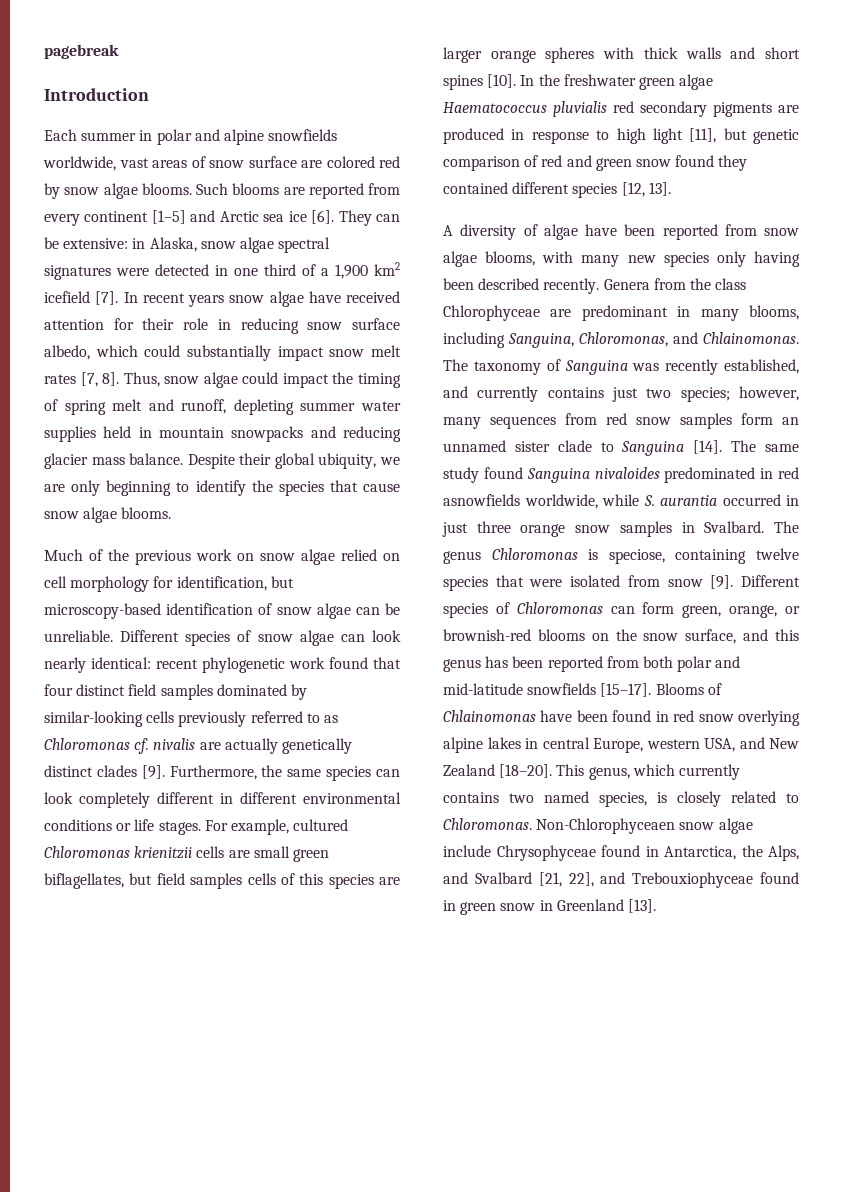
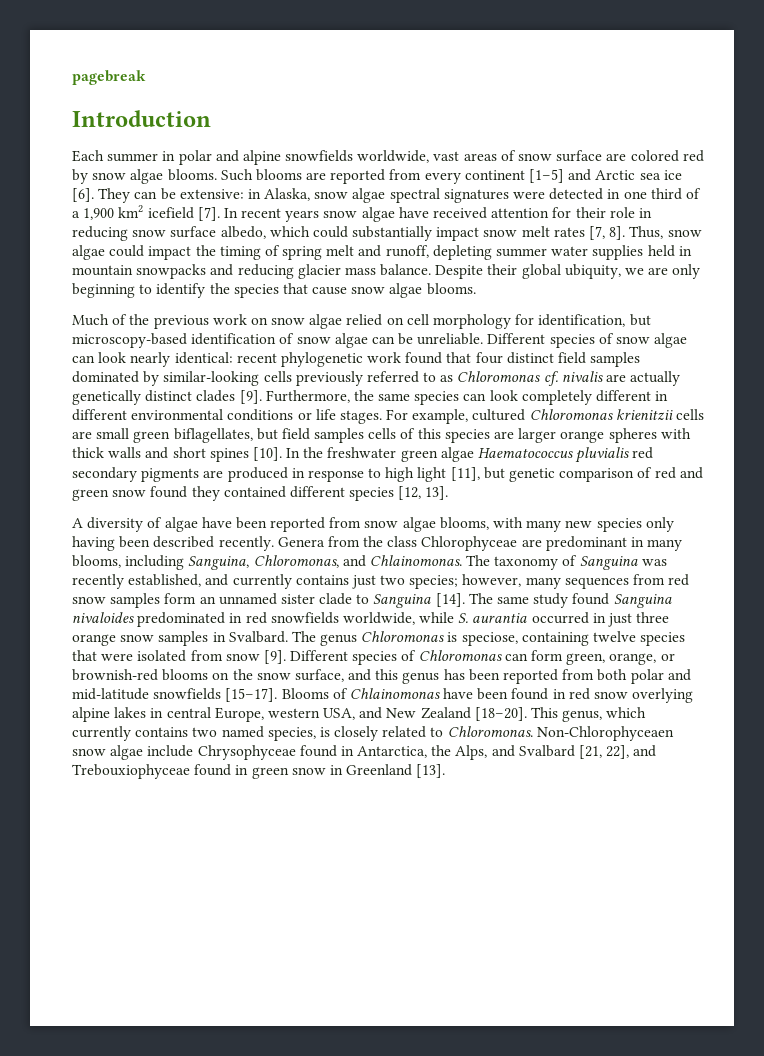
- The same study found Sanguina nivaloides predominated in red asnowfields worldwide, while S. aurantia occurred in just three orange snow samples in Svalbard.
+ The same study found Sanguina nivaloides predominated in red snowfields worldwide, while S. aurantia occurred in just three orange snow samples in Svalbard.

